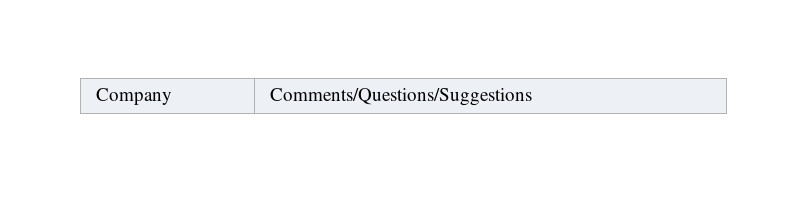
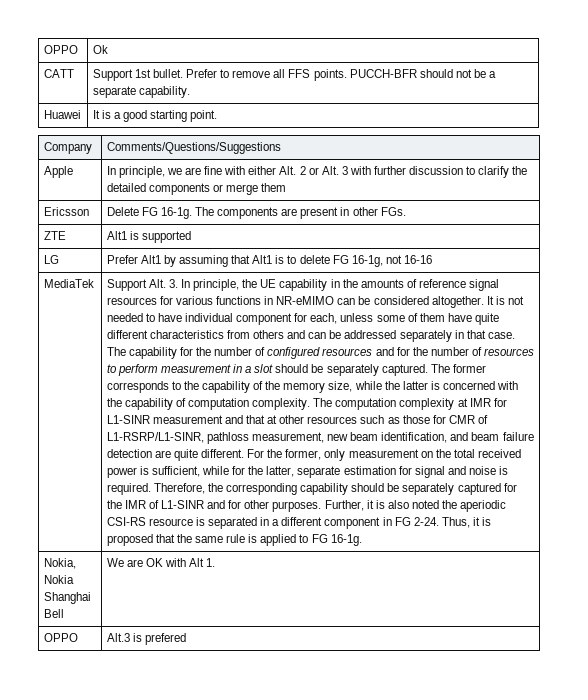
+ OPPO | Ok
+ CATT | Support 1st bullet. Prefer to remove all FFS points. PUCCH-BFR should not be a separate capability.
+ Huawei | It is a good starting point.
  Company | Comments/Questions/Suggestions
+ Apple | In principle, we are fine with either Alt. 2 or Alt. 3 with further discussion to clarify the detailed components or merge them
+ Ericsson | Delete FG 16-1g. The components are present in other FGs.
+ ZTE | Alt1 is supported
+ LG | Prefer Alt1 by assuming that Alt1 is to delete FG 16-1g, not 16-16
+ MediaTek | Support Alt. 3. In principle, the UE capability in the amounts of reference signal resources for various functions in NR-eMIMO can be considered altogether. It is not needed to have individual component for each, unless some of them have quite different characteristics from others and can be addressed separately in that case. The capability for the number of configured resources and for the number of resources to perform measurement in a slot should be separately captured. The former corresponds to the capability of the memory size, while the latter is concerned with the capability of computation complexity. The computation complexity at IMR for L1-SINR measurement and that at other resources such as those for CMR of L1-RSRP/L1-SINR, pathloss measurement, new beam identification, and beam failure detection are quite different. For the former, only measurement on the total received power is sufficient, while for the latter, separate estimation for signal and noise is required. Therefore, the corresponding capability should be separately captured for the IMR of L1-SINR and for other purposes. Further, it is also noted the aperiodic CSI-RS resource is separated in a different component in FG 2-24. Thus, it is proposed that the same rule is applied to FG 16-1g.
+ Nokia, Nokia Shanghai Bell | We are OK with Alt 1.
+ OPPO | Alt.3 is prefered

